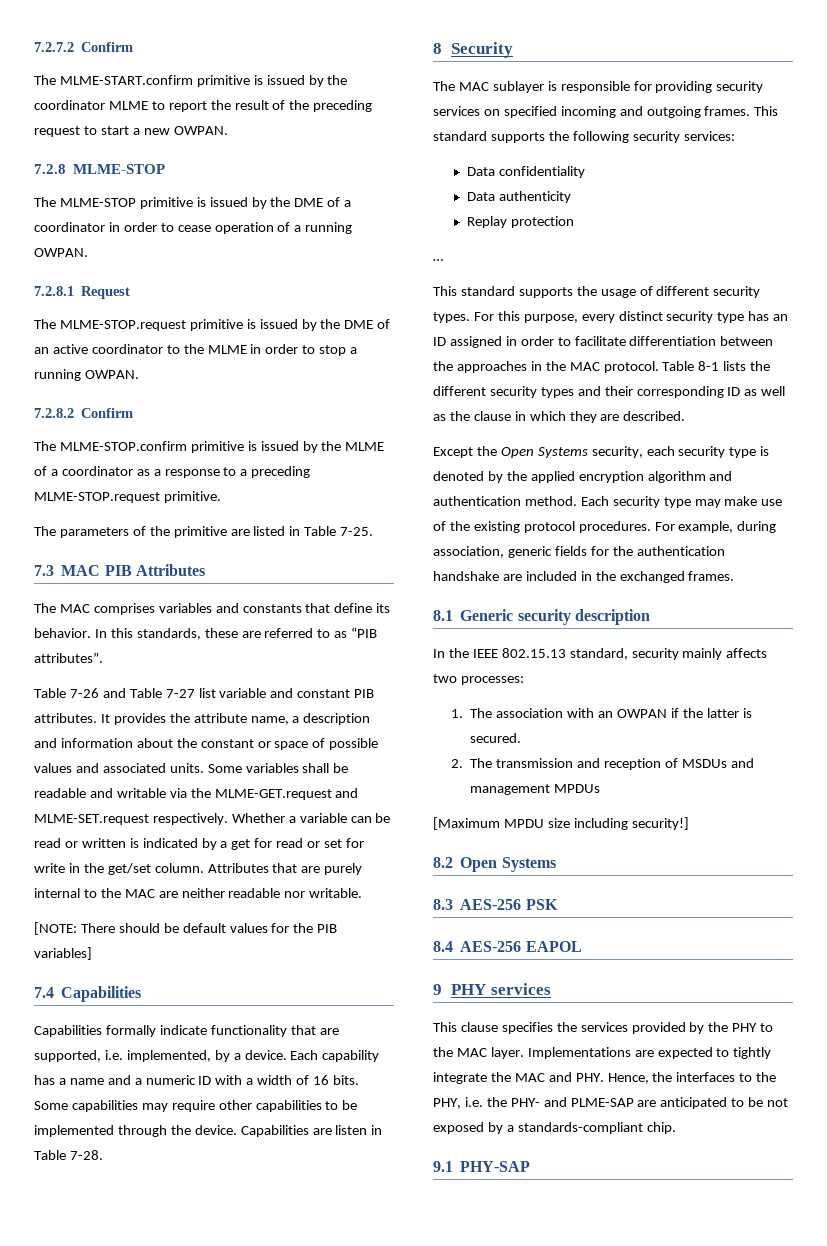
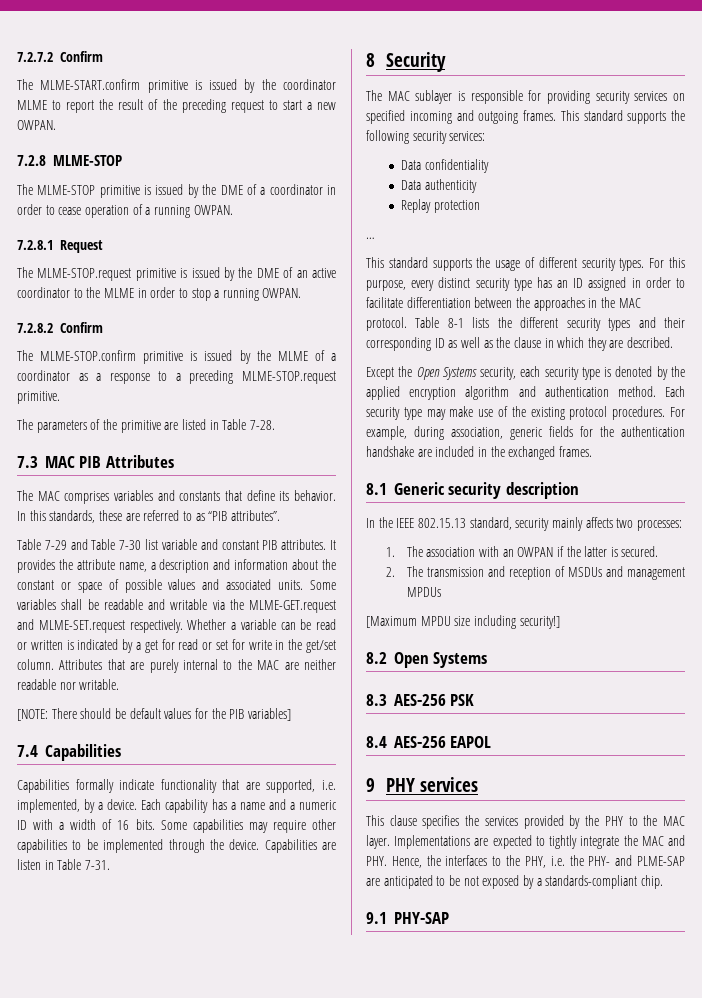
- The parameters of the primitive are listed in Table 7-25.
+ The parameters of the primitive are listed in Table 7-28.
- Table 7-26 and Table 7-27 list variable and constant PIB attributes.
+ Table 7-29 and Table 7-30 list variable and constant PIB attributes.
- Capabilities are listen in Table 7-28.
+ Capabilities are listen in Table 7-31.

